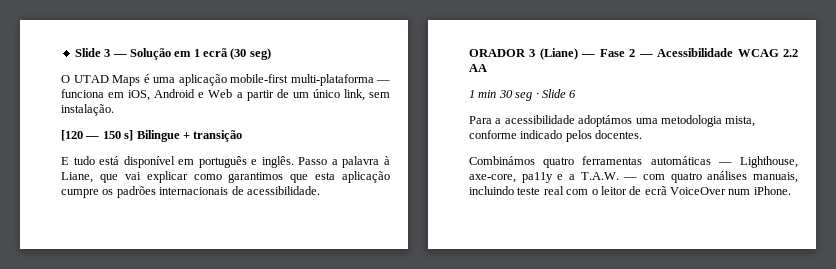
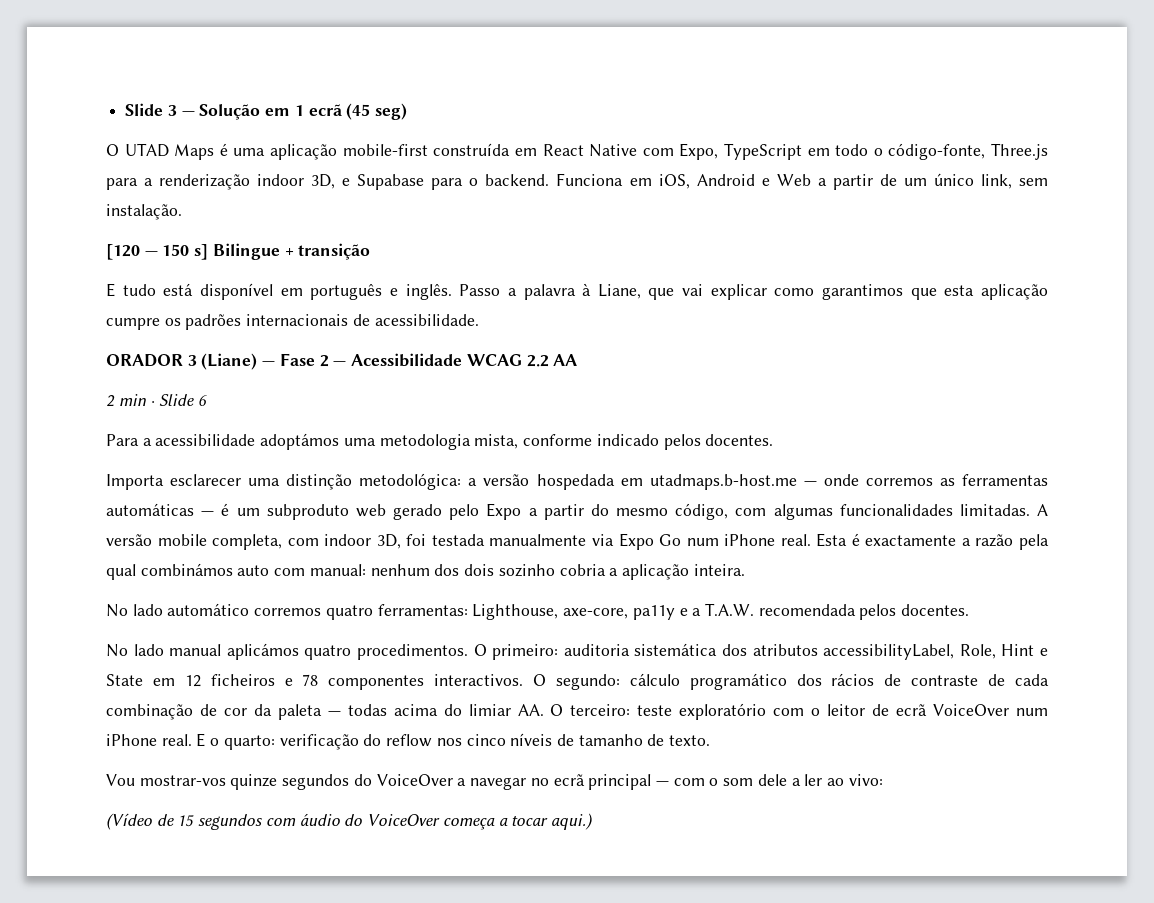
- Slide 3 — Solução em 1 ecrã (30 seg)
+ Slide 3 — Solução em 1 ecrã (45 seg)
- O UTAD Maps é uma aplicação mobile-first multi-plataforma — funciona em iOS, Android e Web a partir de um único link, sem instalação.
+ O UTAD Maps é uma aplicação mobile-first construída em React Native com Expo, TypeScript em todo o código-fonte, Three.js para a renderização indoor 3D, e Supabase para o backend. Funciona em iOS, Android e Web a partir de um único link, sem instalação.
- 1 min 30 seg · Slide 6
+ 2 min · Slide 6
- Combinámos quatro ferramentas automáticas — Lighthouse, axe-core, pa11y e a T.A.W. — com quatro análises manuais, incluindo teste real com o leitor de ecrã VoiceOver num iPhone.
+ Importa esclarecer uma distinção metodológica: a versão hospedada em utadmaps.b-host.me — onde corremos as ferramentas automáticas — é um subproduto web gerado pelo Expo a partir do mesmo código, com algumas funcionalidades limitadas. A versão mobile completa, com indoor 3D, foi testada manualmente via Expo Go num iPhone real. Esta é exactamente a razão pela qual combinámos auto com manual: nenhum dos dois sozinho cobria a aplicação inteira.
+ No lado automático corremos quatro ferramentas: Lighthouse, axe-core, pa11y e a T.A.W. recomendada pelos docentes.
+ No lado manual aplicámos quatro procedimentos. O primeiro: auditoria sistemática dos atributos accessibilityLabel, Role, Hint e State em 12 ficheiros e 78 componentes interactivos. O segundo: cálculo programático dos rácios de contraste de cada combinação de cor da paleta — todas acima do limiar AA. O terceiro: teste exploratório com o leitor de ecrã VoiceOver num iPhone real. E o quarto: verificação do reflow nos cinco níveis de tamanho de texto.
+ Vou mostrar-vos quinze segundos do VoiceOver a navegar no ecrã principal — com o som dele a ler ao vivo:
+ (Vídeo de 15 segundos com áudio do VoiceOver começa a tocar aqui.)

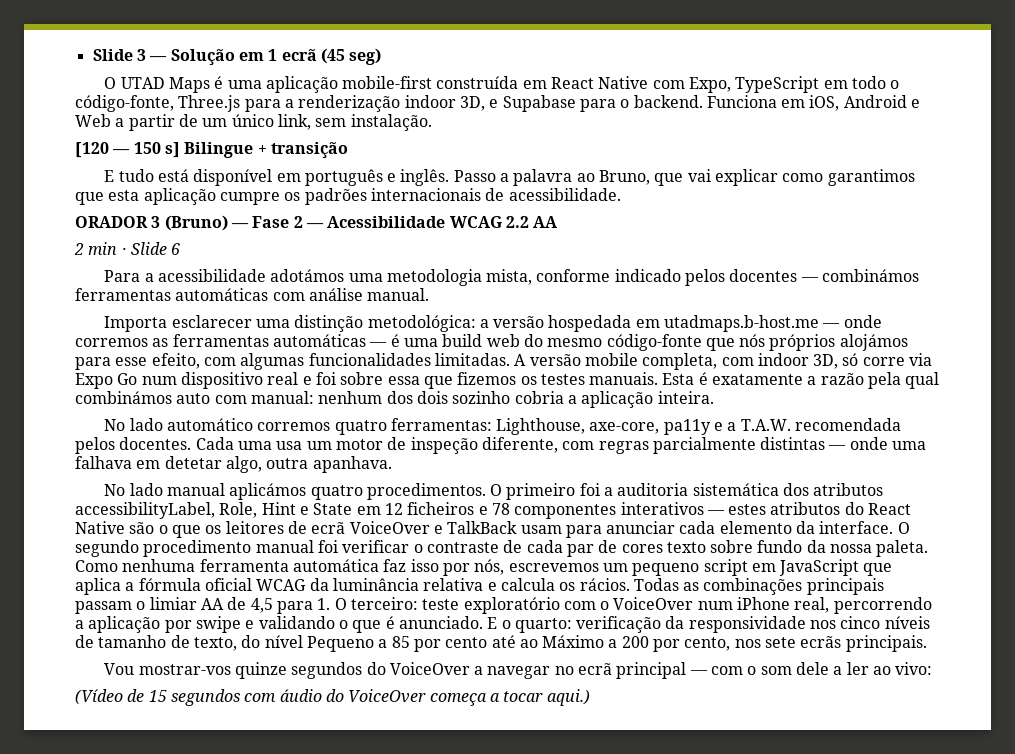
- Passo a palavra à Liane, que vai explicar como garantimos que esta aplicação cumpre os padrões internacionais de acessibilidade.
+ Passo a palavra ao Bruno, que vai explicar como garantimos que esta aplicação cumpre os padrões internacionais de acessibilidade.
- ORADOR 3 (Liane) — Fase 2 — Acessibilidade WCAG 2.2 AA
+ ORADOR 3 (Bruno) — Fase 2 — Acessibilidade WCAG 2.2 AA
- Para a acessibilidade adoptámos uma metodologia mista, conforme indicado pelos docentes.
+ Para a acessibilidade adotámos uma metodologia mista, conforme indicado pelos docentes — combinámos ferramentas automáticas com análise manual.
- Importa esclarecer uma distinção metodológica: a versão hospedada em utadmaps.b-host.me — onde corremos as ferramentas automáticas — é um subproduto web gerado pelo Expo a partir do mesmo código, com algumas funcionalidades limitadas.
+ Importa esclarecer uma distinção metodológica: a versão hospedada em utadmaps.b-host.me — onde corremos as ferramentas automáticas — é uma build web do mesmo código-fonte que nós próprios alojámos para esse efeito, com algumas funcionalidades limitadas.
- A versão mobile completa, com indoor 3D, foi testada manualmente via Expo Go num iPhone real.
+ A versão mobile completa, com indoor 3D, só corre via Expo Go num dispositivo real e foi sobre essa que fizemos os testes manuais.
- Esta é exactamente a razão pela qual combinámos auto com manual: nenhum dos dois sozinho cobria a aplicação inteira.
+ Esta é exatamente a razão pela qual combinámos auto com manual: nenhum dos dois sozinho cobria a aplicação inteira.
+ Cada uma usa um motor de inspeção diferente, com regras parcialmente distintas — onde uma falhava em detetar algo, outra apanhava.
- O primeiro: auditoria sistemática dos atributos accessibilityLabel, Role, Hint e State em 12 ficheiros e 78 componentes interactivos. O segundo: cálculo programático dos rácios de contraste de cada combinação de cor da paleta — todas acima do limiar AA. O terceiro: teste exploratório com o leitor de ecrã VoiceOver num iPhone real.
+ O primeiro foi a auditoria sistemática dos atributos accessibilityLabel, Role, Hint e State em 12 ficheiros e 78 componentes interativos — estes atributos do React Native são o que os leitores de ecrã VoiceOver e TalkBack usam para anunciar cada elemento da interface. O segundo procedimento manual foi verificar o contraste de cada par de cores texto sobre fundo da nossa paleta. Como nenhuma ferramenta automática faz isso por nós, escrevemos um pequeno script em JavaScript que aplica a fórmula oficial WCAG da luminância relativa e calcula os rácios. Todas as combinações principais passam o limiar AA de 4,5 para 1. O terceiro: teste exploratório com o VoiceOver num iPhone real, percorrendo a aplicação por swipe e validando o que é anunciado.
- E o quarto: verificação do reflow nos cinco níveis de tamanho de texto.
+ E o quarto: verificação da responsividade nos cinco níveis de tamanho de texto, do nível Pequeno a 85 por cento até ao Máximo a 200 por cento, nos sete ecrãs principais.

